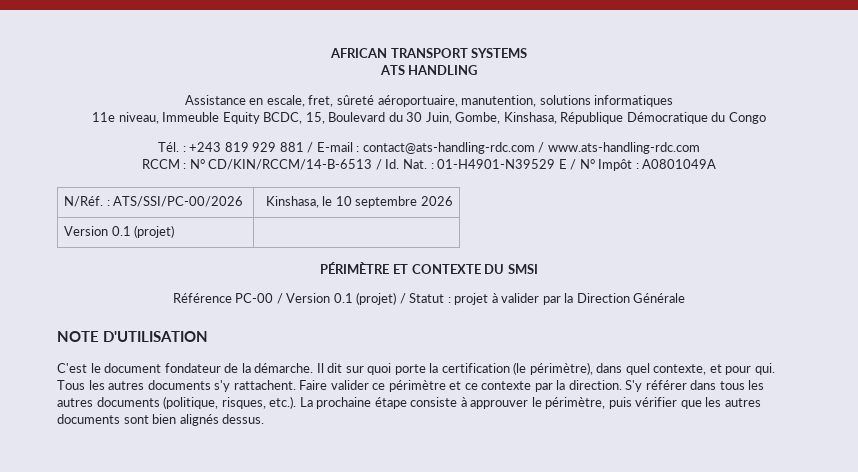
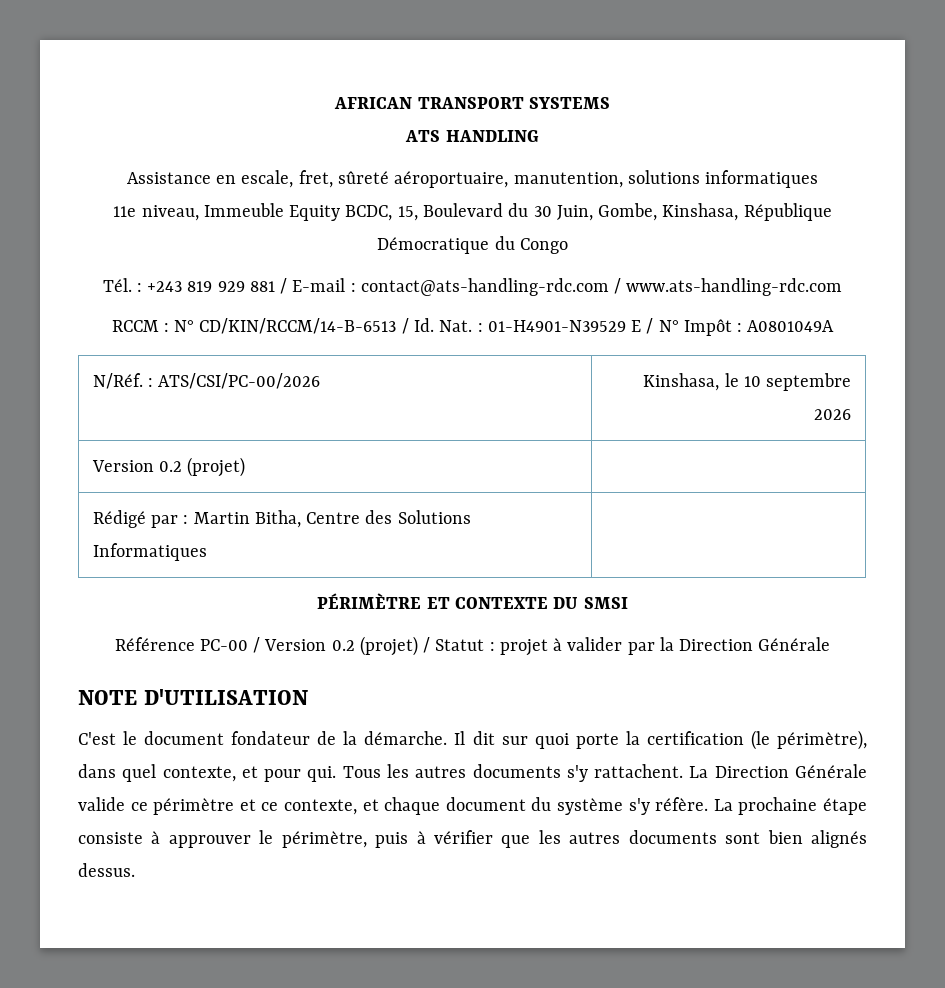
- N/Réf. : ATS/SSI/PC-00/2026 | Kinshasa, le 10 septembre 2026
+ N/Réf. : ATS/CSI/PC-00/2026 | Kinshasa, le 10 septembre 2026
- Version 0.1 (projet) |
+ Version 0.2 (projet) |
+ Rédigé par : Martin Bitha, Centre des Solutions Informatiques |
- Référence PC-00 / Version 0.1 (projet) / Statut : projet à valider par la Direction Générale
+ Référence PC-00 / Version 0.2 (projet) / Statut : projet à valider par la Direction Générale
- Faire valider ce périmètre et ce contexte par la direction. S'y référer dans tous les autres documents (politique, risques, etc.). La prochaine étape consiste à approuver le périmètre, puis vérifier que les autres documents sont bien alignés dessus.
+ La Direction Générale valide ce périmètre et ce contexte, et chaque document du système s'y réfère. La prochaine étape consiste à approuver le périmètre, puis à vérifier que les autres documents sont bien alignés dessus.

